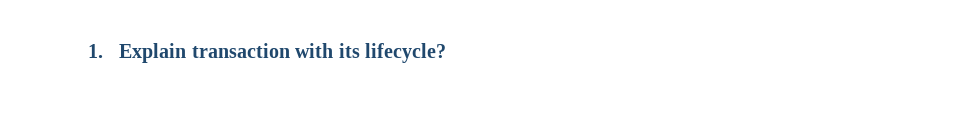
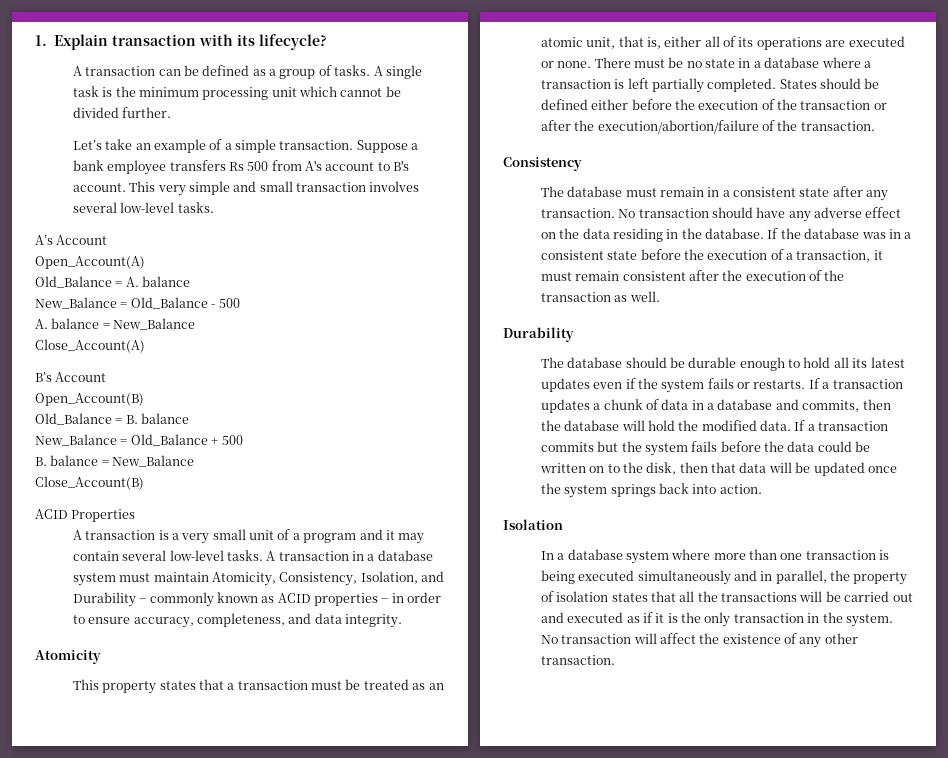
+ A transaction can be defined as a group of tasks. A single task is the minimum processing unit which cannot be divided further.
+ Let’s take an example of a simple transaction. Suppose a bank employee transfers Rs 500 from A's account to B's account. This very simple and small transaction involves several low-level tasks.
+ A’s Account
+ Open_Account(A)
+ Old_Balance = A. balance
+ New_Balance = Old_Balance - 500
+ A. balance = New_Balance
+ Close_Account(A)
+ B’s Account
+ Open_Account(B)
+ Old_Balance = B. balance
+ New_Balance = Old_Balance + 500
+ B. balance = New_Balance
+ Close_Account(B)
+ ACID Properties
+ A transaction is a very small unit of a program and it may contain several low-level tasks. A transaction in a database system must maintain Atomicity, Consistency, Isolation, and Durability − commonly known as ACID properties − in order to ensure accuracy, completeness, and data integrity.
+ Atomicity
+ This property states that a transaction must be treated as an atomic unit, that is, either all of its operations are executed or none. There must be no state in a database where a transaction is left partially completed. States should be defined either before the execution of the transaction or after the execution/abortion/failure of the transaction.
+ Consistency
+ The database must remain in a consistent state after any transaction. No transaction should have any adverse effect on the data residing in the database. If the database was in a consistent state before the execution of a transaction, it must remain consistent after the execution of the transaction as well.
+ Durability
+ The database should be durable enough to hold all its latest updates even if the system fails or restarts. If a transaction updates a chunk of data in a database and commits, then the database will hold the modified data. If a transaction commits but the system fails before the data could be written on to the disk, then that data will be updated once the system springs back into action.
+ Isolation
+ In a database system where more than one transaction is being executed simultaneously and in parallel, the property of isolation states that all the transactions will be carried out and executed as if it is the only transaction in the system. No transaction will affect the existence of any other transaction.

